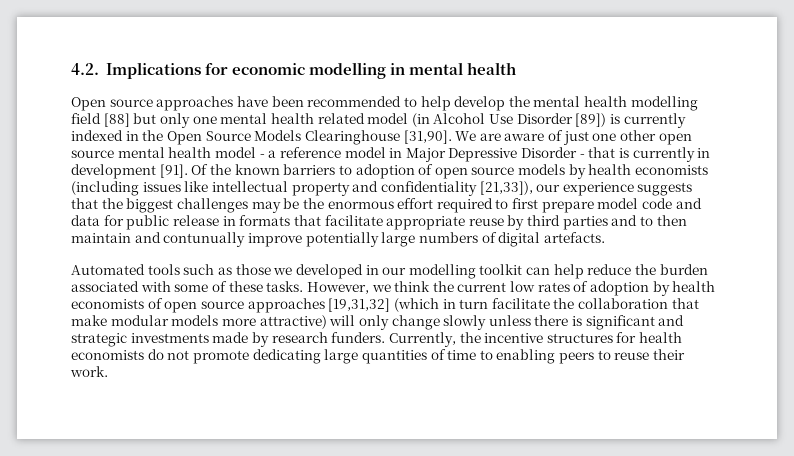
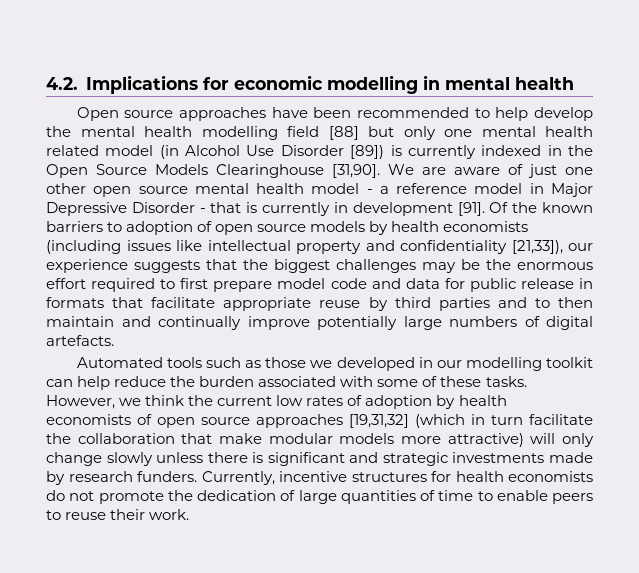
- Of the known barriers to adoption of open source models by health economists (including issues like intellectual property and confidentiality [21,33]), our experience suggests that the biggest challenges may be the enormous effort required to first prepare model code and data for public release in formats that facilitate appropriate reuse by third parties and to then maintain and contunually improve potentially large numbers of digital artefacts.
+ Of the known barriers to adoption of open source models by health economists (including issues like intellectual property and confidentiality [21,33]), our experience suggests that the biggest challenges may be the enormous effort required to first prepare model code and data for public release in formats that facilitate appropriate reuse by third parties and to then maintain and continually improve potentially large numbers of digital artefacts.
- Currently, the incentive structures for health economists do not promote dedicating large quantities of time to enabling peers to reuse their work.
+ Currently, incentive structures for health economists do not promote the dedication of large quantities of time to enable peers to reuse their work.

